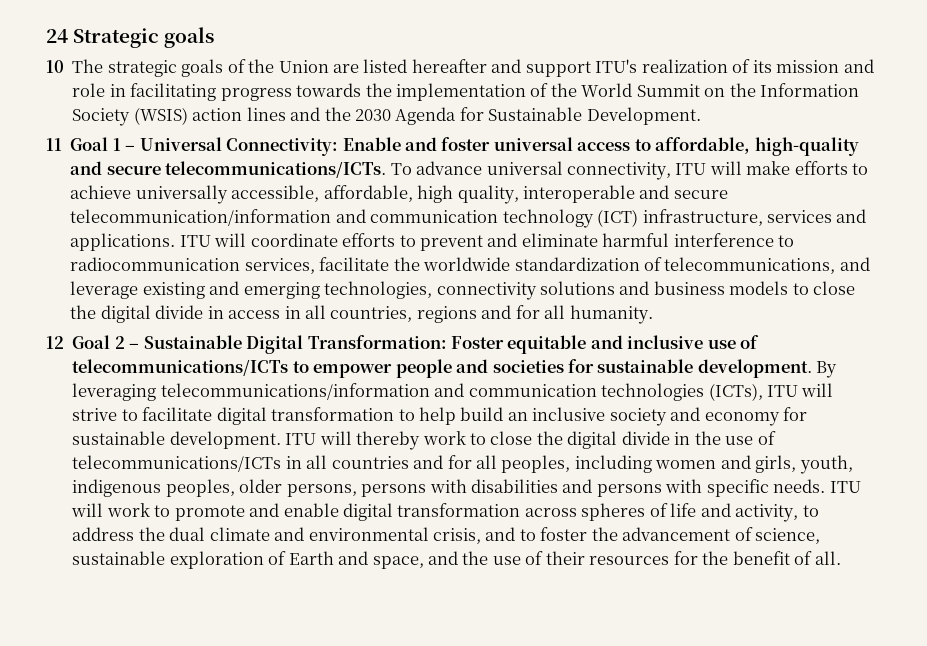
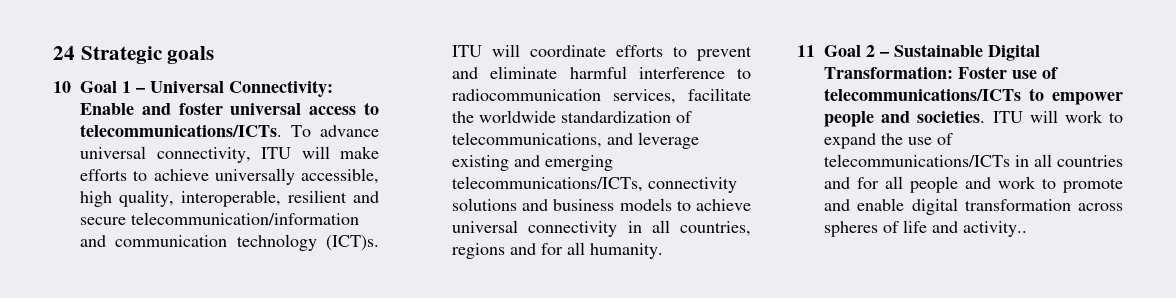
- 10 The strategic goals of the Union are listed hereafter and support ITU's realization of its mission and role in facilitating progress towards the implementation of the World Summit on the Information Society (WSIS) action lines and the 2030 Agenda for Sustainable Development.
- 11 Goal 1 – Universal Connectivity: Enable and foster universal access to affordable, high-quality and secure telecommunications/ICTs.
+ 10 Goal 1 – Universal Connectivity: Enable and foster universal access to telecommunications/ICTs.
- To advance universal connectivity, ITU will make efforts to achieve universally accessible, affordable, high quality, interoperable and secure telecommunication/information and communication technology (ICT) infrastructure, services and applications.
+ To advance universal connectivity, ITU will make efforts to achieve universally accessible, high quality, interoperable, resilient and secure telecommunication/information and communication technology (ICT)s.
- ITU will coordinate efforts to prevent and eliminate harmful interference to radiocommunication services, facilitate the worldwide standardization of telecommunications, and leverage existing and emerging technologies, connectivity solutions and business models to close the digital divide in access in all countries, regions and for all humanity.
+ ITU will coordinate efforts to prevent and eliminate harmful interference to radiocommunication services, facilitate the worldwide standardization of telecommunications, and leverage existing and emerging telecommunications/ICTs, connectivity solutions and business models to achieve universal connectivity in all countries, regions and for all humanity.
- 12 Goal 2 – Sustainable Digital Transformation: Foster equitable and inclusive use of telecommunications/ICTs to empower people and societies for sustainable development. By leveraging telecommunications/information and communication technologies (ICTs), ITU will strive to facilitate digital transformation to help build an inclusive society and economy for sustainable development. ITU will thereby work to close the digital divide in the use of telecommunications/ICTs in all countries and for all peoples, including women and girls, youth, indigenous peoples, older persons, persons with disabilities and persons with specific needs. ITU will work to promote and enable digital transformation across spheres of life and activity, to address the dual climate and environmental crisis, and to foster the advancement of science, sustainable exploration of Earth and space, and the use of their resources for the benefit of all.
+ 11 Goal 2 – Sustainable Digital Transformation: Foster use of telecommunications/ICTs to empower people and societies. ITU will work to expand the use of telecommunications/ICTs in all countries and for all people and work to promote and enable digital transformation across spheres of life and activity..

